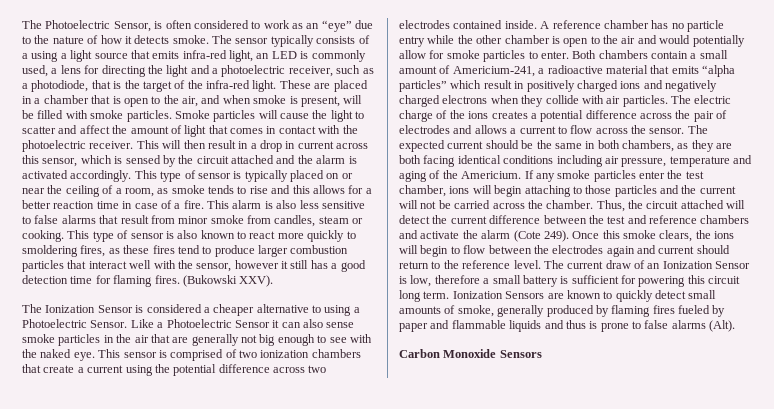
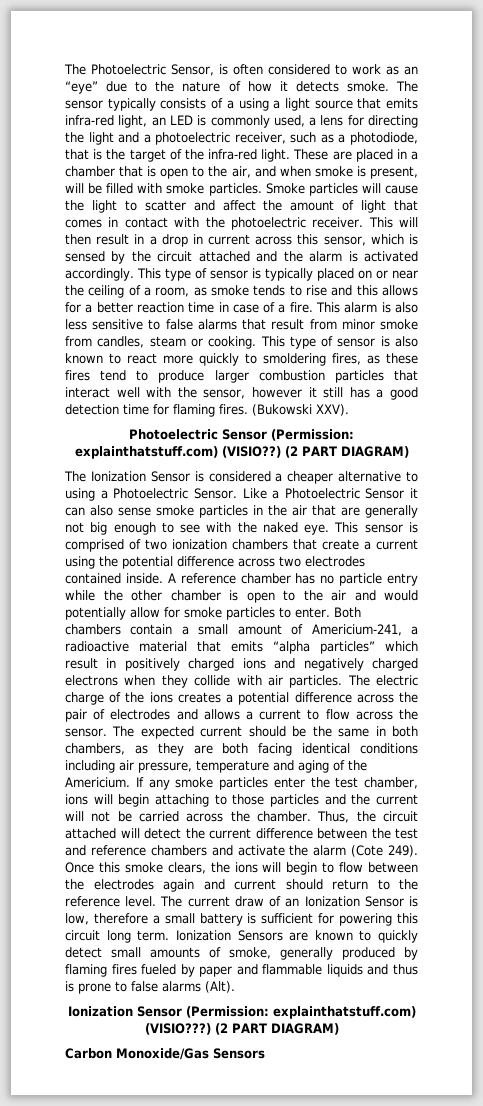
+ Photoelectric Sensor (Permission: explainthatstuff.com) (VISIO??) (2 PART DIAGRAM)
+ Ionization Sensor (Permission: explainthatstuff.com) (VISIO???) (2 PART DIAGRAM)
- Carbon Monoxide Sensors
+ Carbon Monoxide/Gas Sensors

